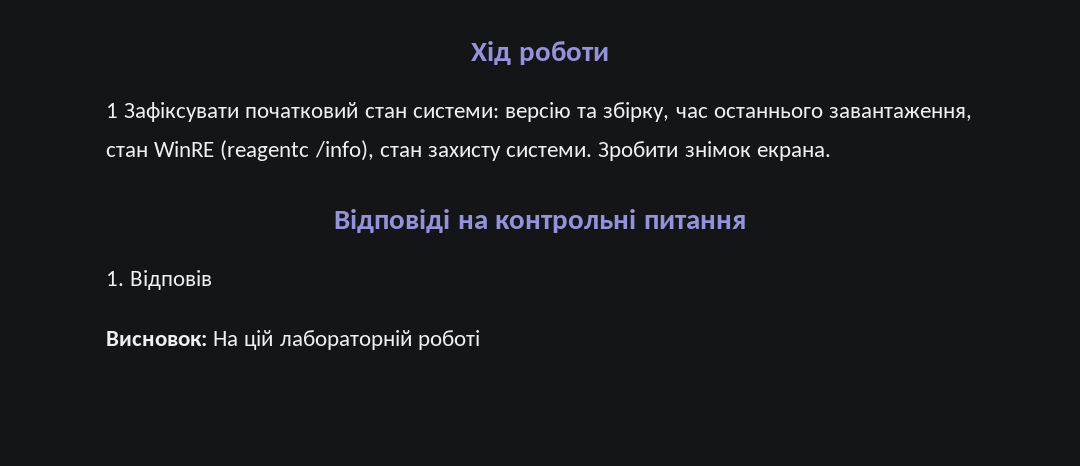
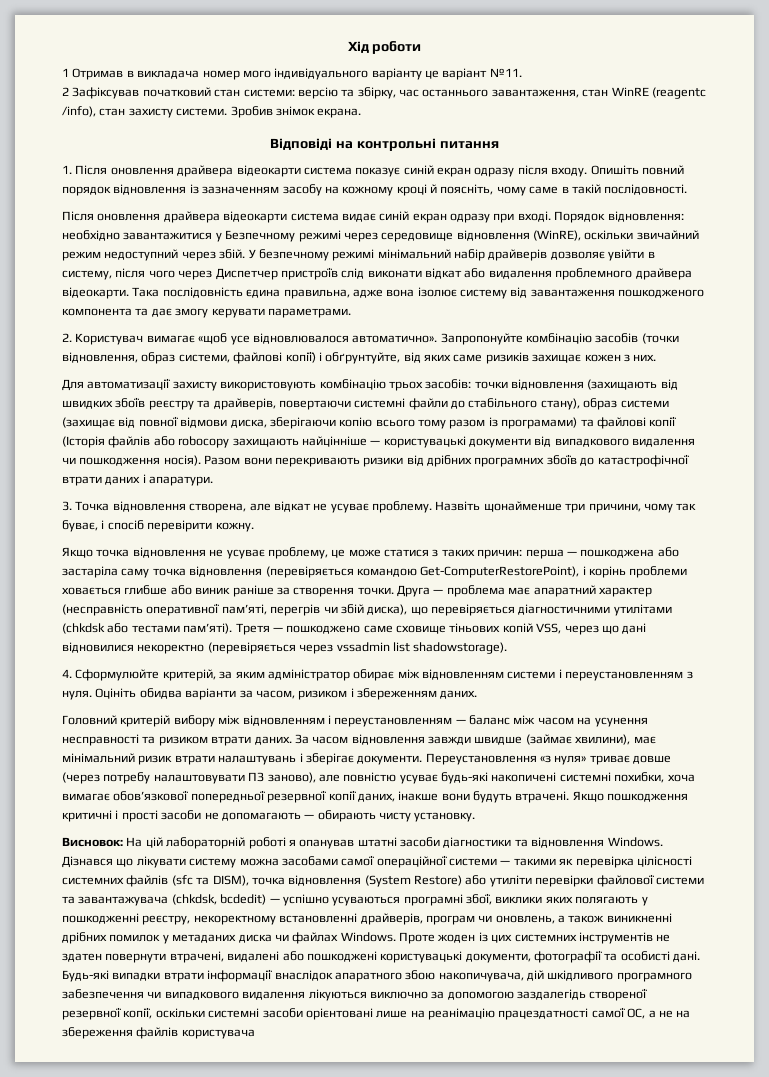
- 1 Зафіксувати початковий стан системи: версію та збірку, час останнього завантаження, стан WinRE (reagentc /info), стан захисту системи.
+ 1 Отримав в викладача номер мого індивідуального варіанту це варіант №11.
+ 2 Зафіксував початковий стан системи: версію та збірку, час останнього завантаження, стан WinRE (reagentc /info), стан захисту системи.
- Зробити знімок екрана.
+ Зробив знімок екрана.
- 1. Відповів
+ 1. Після оновлення драйвера відеокарти система показує синій екран одразу після входу. Опишіть повний порядок відновлення із зазначенням засобу на кожному кроці й поясніть, чому саме в такій послідовності.
+ Після оновлення драйвера відеокарти система видає синій екран одразу при вході. Порядок відновлення: необхідно завантажитися у Безпечному режимі через середовище відновлення (WinRE), оскільки звичайний режим недоступний через збій. У безпечному режимі мінімальний набір драйверів дозволяє увійти в систему, після чого через Диспетчер пристроїв слід виконати відкат або видалення проблемного драйвера відеокарти. Така послідовність єдина правильна, адже вона ізолює систему від завантаження пошкодженого компонента та дає змогу керувати параметрами.
+ 2. Користувач вимагає «щоб усе відновлювалося автоматично». Запропонуйте комбінацію засобів (точки відновлення, образ системи, файлові копії) і обґрунтуйте, від яких саме ризиків захищає кожен з них.
+ Для автоматизації захисту використовують комбінацію трьох засобів: точки відновлення (захищають від швидких збоїв реєстру та драйверів, повертаючи системні файли до стабільного стану), образ системи (захищає від повної відмови диска, зберігаючи копію всього тому разом із програмами) та файлові копії (Історія файлів або robocopy захищають найцінніше — користувацькі документи від випадкового видалення чи пошкодження носія). Разом вони перекривають ризики від дрібних програмних збоїв до катастрофічної втрати даних і апаратури.
+ 3. Точка відновлення створена, але відкат не усуває проблему. Назвіть щонайменше три причини, чому так буває, і спосіб перевірити кожну.
+ Якщо точка відновлення не усуває проблему, це може статися з таких причин: перша — пошкоджена або застаріла саму точка відновлення (перевіряється командою Get-ComputerRestorePoint), і корінь проблеми ховається глибше або виник раніше за створення точки. Друга — проблема має апаратний характер (несправність оперативної пам’яті, перегрів чи збій диска), що перевіряється діагностичними утилітами (chkdsk або тестами пам’яті). Третя — пошкоджено саме сховище тіньових копій VSS, через що дані відновилися некоректно (перевіряється через vssadmin list shadowstorage).
+ 4. Сформулюйте критерій, за яким адміністратор обирає між відновленням системи і переустановленням з нуля. Оцініть обидва варіанти за часом, ризиком і збереженням даних.
+ Головний критерій вибору між відновленням і переустановленням — баланс між часом на усунення несправності та ризиком втрати даних. За часом відновлення завжди швидше (займає хвилини), має мінімальний ризик втрати налаштувань і зберігає документи. Переустановлення «з нуля» триває довше (через потребу налаштовувати ПЗ заново), але повністю усуває будь-які накопичені системні похибки, хоча вимагає обов’язкової попередньої резервної копії даних, інакше вони будуть втрачені. Якщо пошкодження критичні і прості засоби не допомагають — обирають чисту установку.
- Висновок: На цій лабораторній роботі
+ Висновок: На цій лабораторній роботі я опанував штатні засоби діагностики та відновлення Windows. Дізнався що лікувати систему можна засобами самої операційної системи — такими як перевірка цілісності системних файлів (sfc та DISM), точка відновлення (System Restore) або утиліти перевірки файлової системи та завантажувача (chkdsk, bcdedit) — успішно усуваються програмні збої, виклики яких полягають у пошкодженні реєстру, некоректному встановленні драйверів, програм чи оновлень, а також виникненні дрібних помилок у метаданих диска чи файлах Windows. Проте жоден із цих системних інструментів не здатен повернути втрачені, видалені або пошкоджені користувацькі документи, фотографії та особисті дані. Будь-які випадки втрати інформації внаслідок апаратного збою накопичувача, дій шкідливого програмного забезпечення чи випадкового видалення лікуються виключно за допомогою заздалегідь створеної резервної копії, оскільки системні засоби орієнтовані лише на реанімацію працездатності самої ОС, а не на збереження файлів користувача

